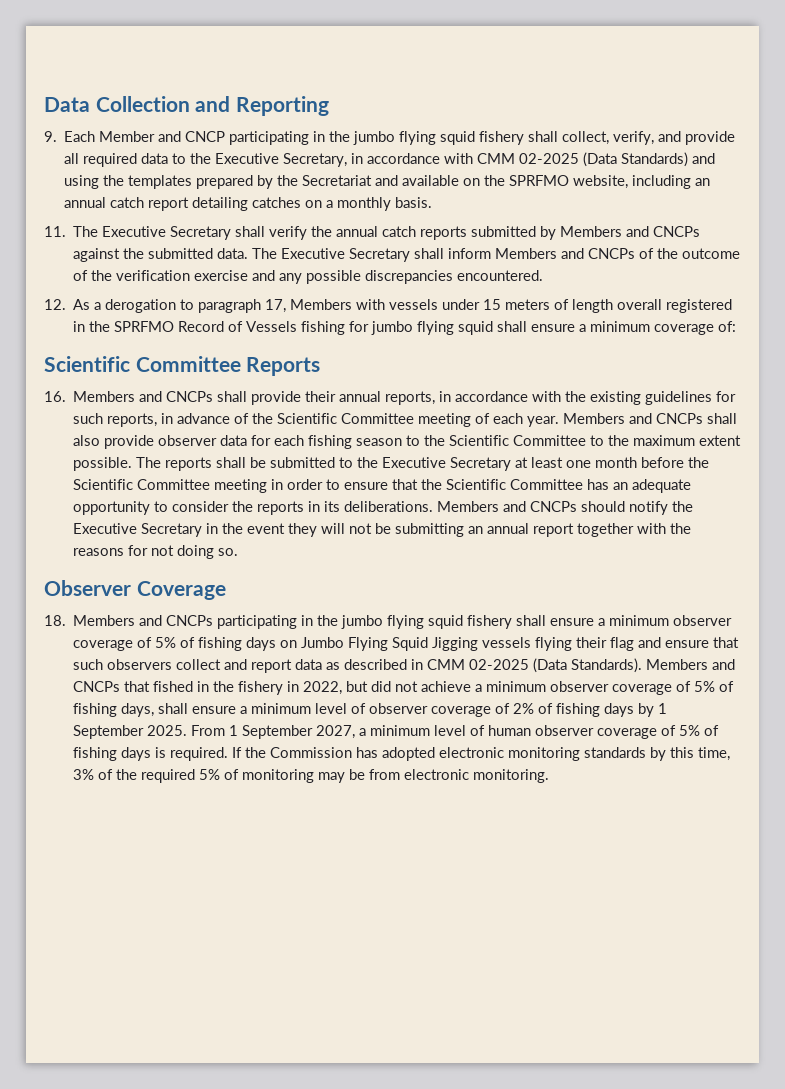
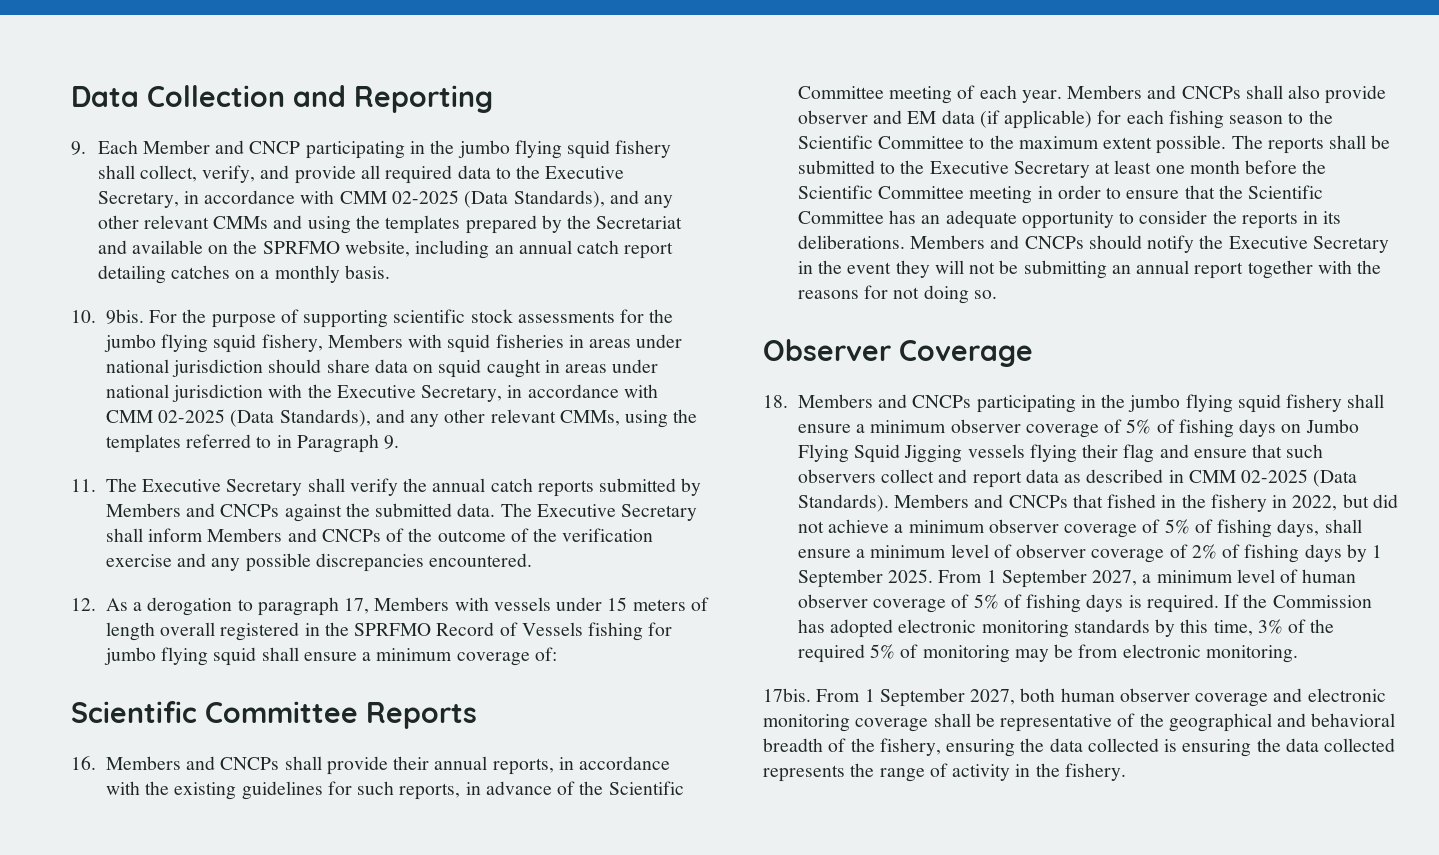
- 9. Each Member and CNCP participating in the jumbo flying squid fishery shall collect, verify, and provide all required data to the Executive Secretary, in accordance with CMM 02-2025 (Data Standards) and using the templates prepared by the Secretariat and available on the SPRFMO website, including an annual catch report detailing catches on a monthly basis.
+ 9. Each Member and CNCP participating in the jumbo flying squid fishery shall collect, verify, and provide all required data to the Executive Secretary, in accordance with CMM 02-2025 (Data Standards), and any other relevant CMMs and using the templates prepared by the Secretariat and available on the SPRFMO website, including an annual catch report detailing catches on a monthly basis.
+ 10. 9bis. For the purpose of supporting scientific stock assessments for the jumbo flying squid fishery, Members with squid fisheries in areas under national jurisdiction should share data on squid caught in areas under national jurisdiction with the Executive Secretary, in accordance with CMM 02-2025 (Data Standards), and any other relevant CMMs, using the templates referred to in Paragraph 9.
- Members and CNCPs shall also provide observer data for each fishing season to the Scientific Committee to the maximum extent possible.
+ Members and CNCPs shall also provide observer and EM data (if applicable) for each fishing season to the Scientific Committee to the maximum extent possible.
+ 17bis. From 1 September 2027, both human observer coverage and electronic monitoring coverage shall be representative of the geographical and behavioral breadth of the fishery, ensuring the data collected is ensuring the data collected represents the range of activity in the fishery.

